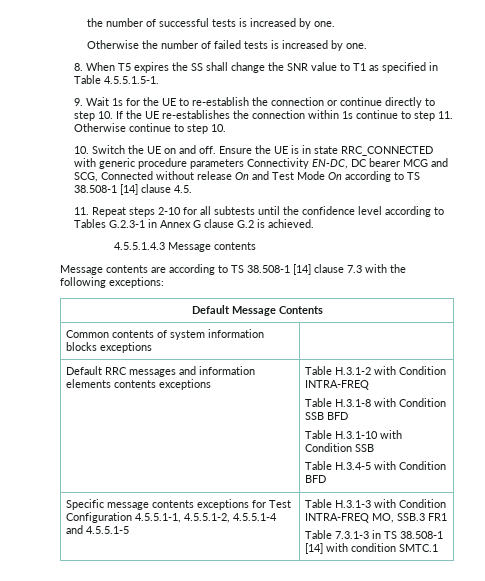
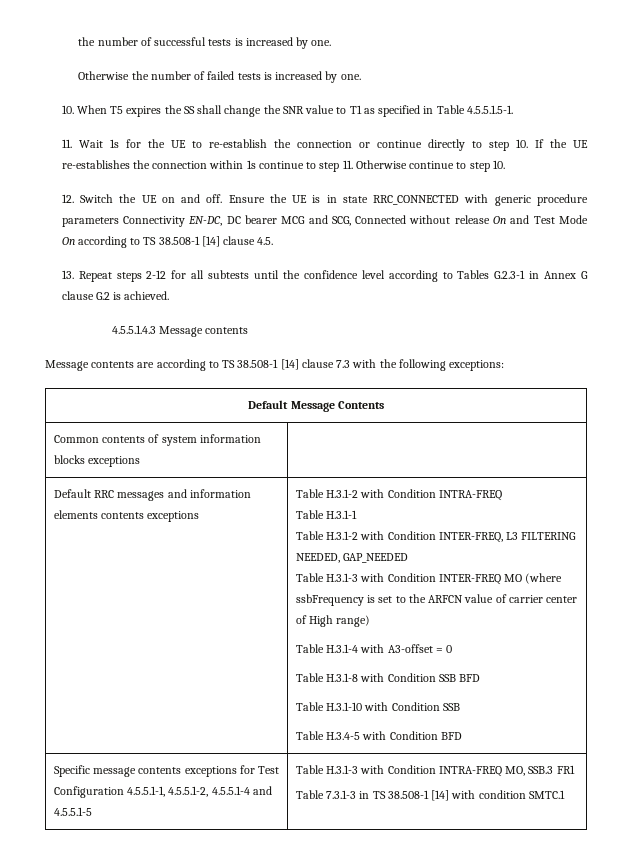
- 8. When T5 expires the SS shall change the SNR value to T1 as specified in Table 4.5.5.1.5-1.
+ 10. When T5 expires the SS shall change the SNR value to T1 as specified in Table 4.5.5.1.5-1.
- 9. Wait 1s for the UE to re-establish the connection or continue directly to step 10. If the UE re-establishes the connection within 1s continue to step 11. Otherwise continue to step 10.
+ 11. Wait 1s for the UE to re-establish the connection or continue directly to step 10. If the UE re-establishes the connection within 1s continue to step 11. Otherwise continue to step 10.
- 10. Switch the UE on and off.
+ 12. Switch the UE on and off.
- 11. Repeat steps 2-10 for all subtests until the confidence level according to Tables G.2.3-1 in Annex G clause G.2 is achieved.
+ 13. Repeat steps 2-12 for all subtests until the confidence level according to Tables G.2.3-1 in Annex G clause G.2 is achieved.
+ Table H.3.1-1
+ Table H.3.1-2 with Condition INTER-FREQ, L3 FILTERING NEEDED, GAP_NEEDED
+ Table H.3.1-3 with Condition INTER-FREQ MO (where ssbFrequency is set to the ARFCN value of carrier center of High range)
+ Table H.3.1-4 with A3-offset = 0

